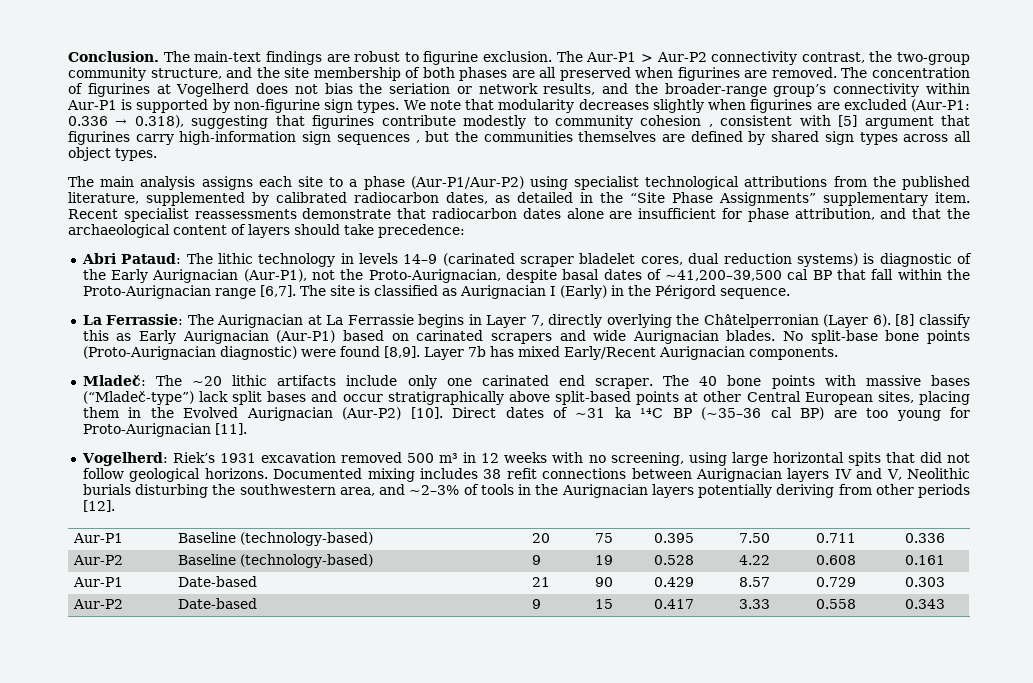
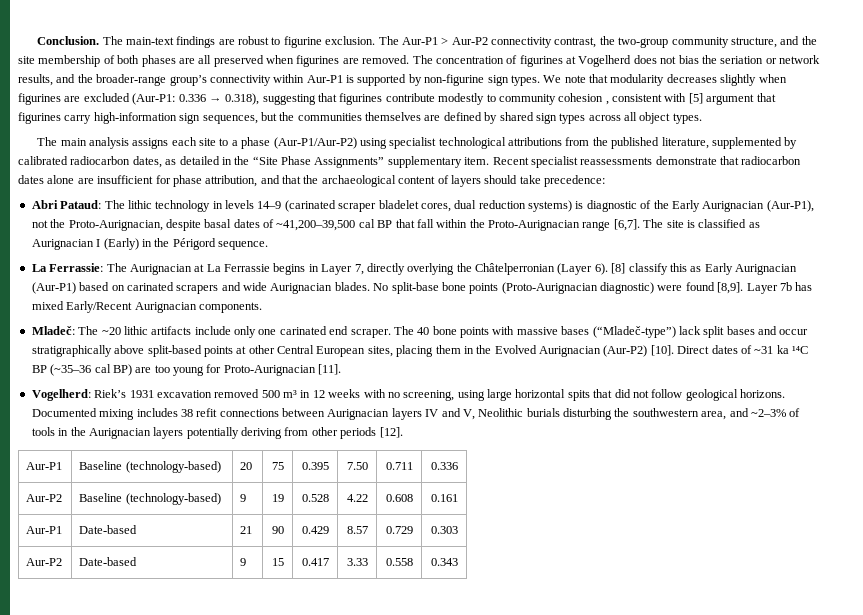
- We note that modularity decreases slightly when figurines are excluded (Aur-P1: 0.336 → 0.318), suggesting that figurines contribute modestly to community cohesion , consistent with [5] argument that figurines carry high-information sign sequences , but the communities themselves are defined by shared sign types across all object types.
+ We note that modularity decreases slightly when figurines are excluded (Aur-P1: 0.336 → 0.318), suggesting that figurines contribute modestly to community cohesion , consistent with [5] argument that figurines carry high-information sign sequences, but the communities themselves are defined by shared sign types across all object types.

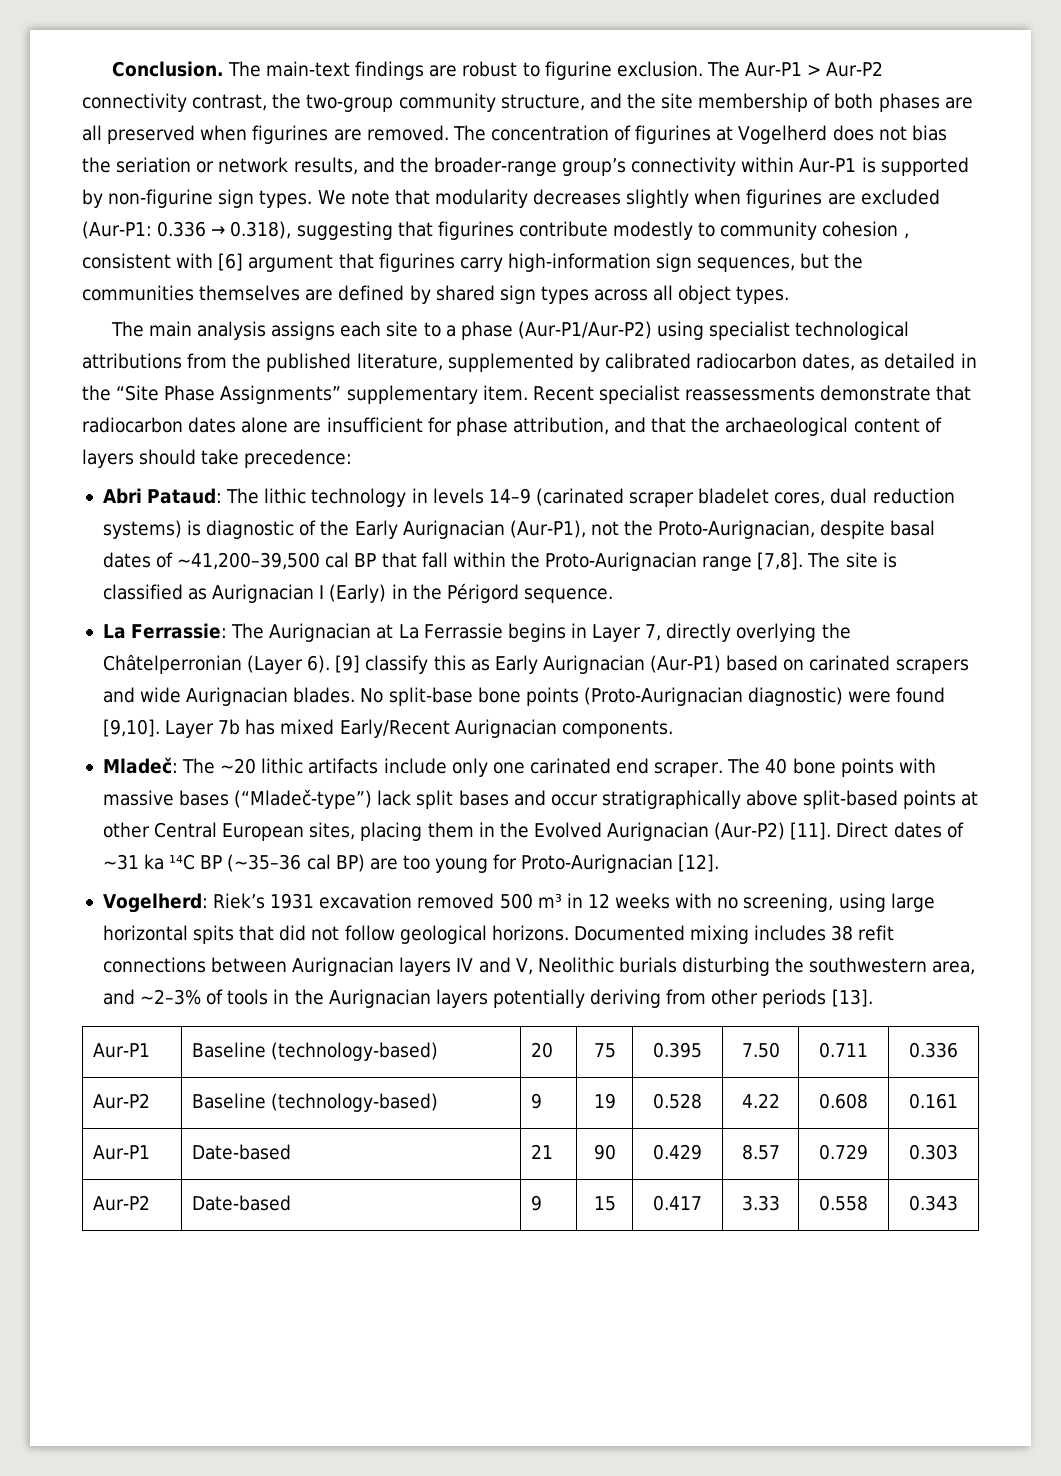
- We note that modularity decreases slightly when figurines are excluded (Aur-P1: 0.336 → 0.318), suggesting that figurines contribute modestly to community cohesion , consistent with [5] argument that figurines carry high-information sign sequences, but the communities themselves are defined by shared sign types across all object types.
+ We note that modularity decreases slightly when figurines are excluded (Aur-P1: 0.336 → 0.318), suggesting that figurines contribute modestly to community cohesion , consistent with [6] argument that figurines carry high-information sign sequences, but the communities themselves are defined by shared sign types across all object types.
- Abri Pataud: The lithic technology in levels 14–9 (carinated scraper bladelet cores, dual reduction systems) is diagnostic of the Early Aurignacian (Aur-P1), not the Proto-Aurignacian, despite basal dates of ~41,200–39,500 cal BP that fall within the Proto-Aurignacian range [6,7].
+ Abri Pataud: The lithic technology in levels 14–9 (carinated scraper bladelet cores, dual reduction systems) is diagnostic of the Early Aurignacian (Aur-P1), not the Proto-Aurignacian, despite basal dates of ~41,200–39,500 cal BP that fall within the Proto-Aurignacian range [7,8].
- [8] classify this as Early Aurignacian (Aur-P1) based on carinated scrapers and wide Aurignacian blades.
+ [9] classify this as Early Aurignacian (Aur-P1) based on carinated scrapers and wide Aurignacian blades.
- No split-base bone points (Proto-Aurignacian diagnostic) were found [8,9].
+ No split-base bone points (Proto-Aurignacian diagnostic) were found [9,10].
- The 40 bone points with massive bases (“Mladeč-type”) lack split bases and occur stratigraphically above split-based points at other Central European sites, placing them in the Evolved Aurignacian (Aur-P2) [10].
+ The 40 bone points with massive bases (“Mladeč-type”) lack split bases and occur stratigraphically above split-based points at other Central European sites, placing them in the Evolved Aurignacian (Aur-P2) [11].
- Direct dates of ~31 ka ¹⁴C BP (~35–36 cal BP) are too young for Proto-Aurignacian [11].
+ Direct dates of ~31 ka ¹⁴C BP (~35–36 cal BP) are too young for Proto-Aurignacian [12].
- Documented mixing includes 38 refit connections between Aurignacian layers IV and V, Neolithic burials disturbing the southwestern area, and ~2–3% of tools in the Aurignacian layers potentially deriving from other periods [12].
+ Documented mixing includes 38 refit connections between Aurignacian layers IV and V, Neolithic burials disturbing the southwestern area, and ~2–3% of tools in the Aurignacian layers potentially deriving from other periods [13].

